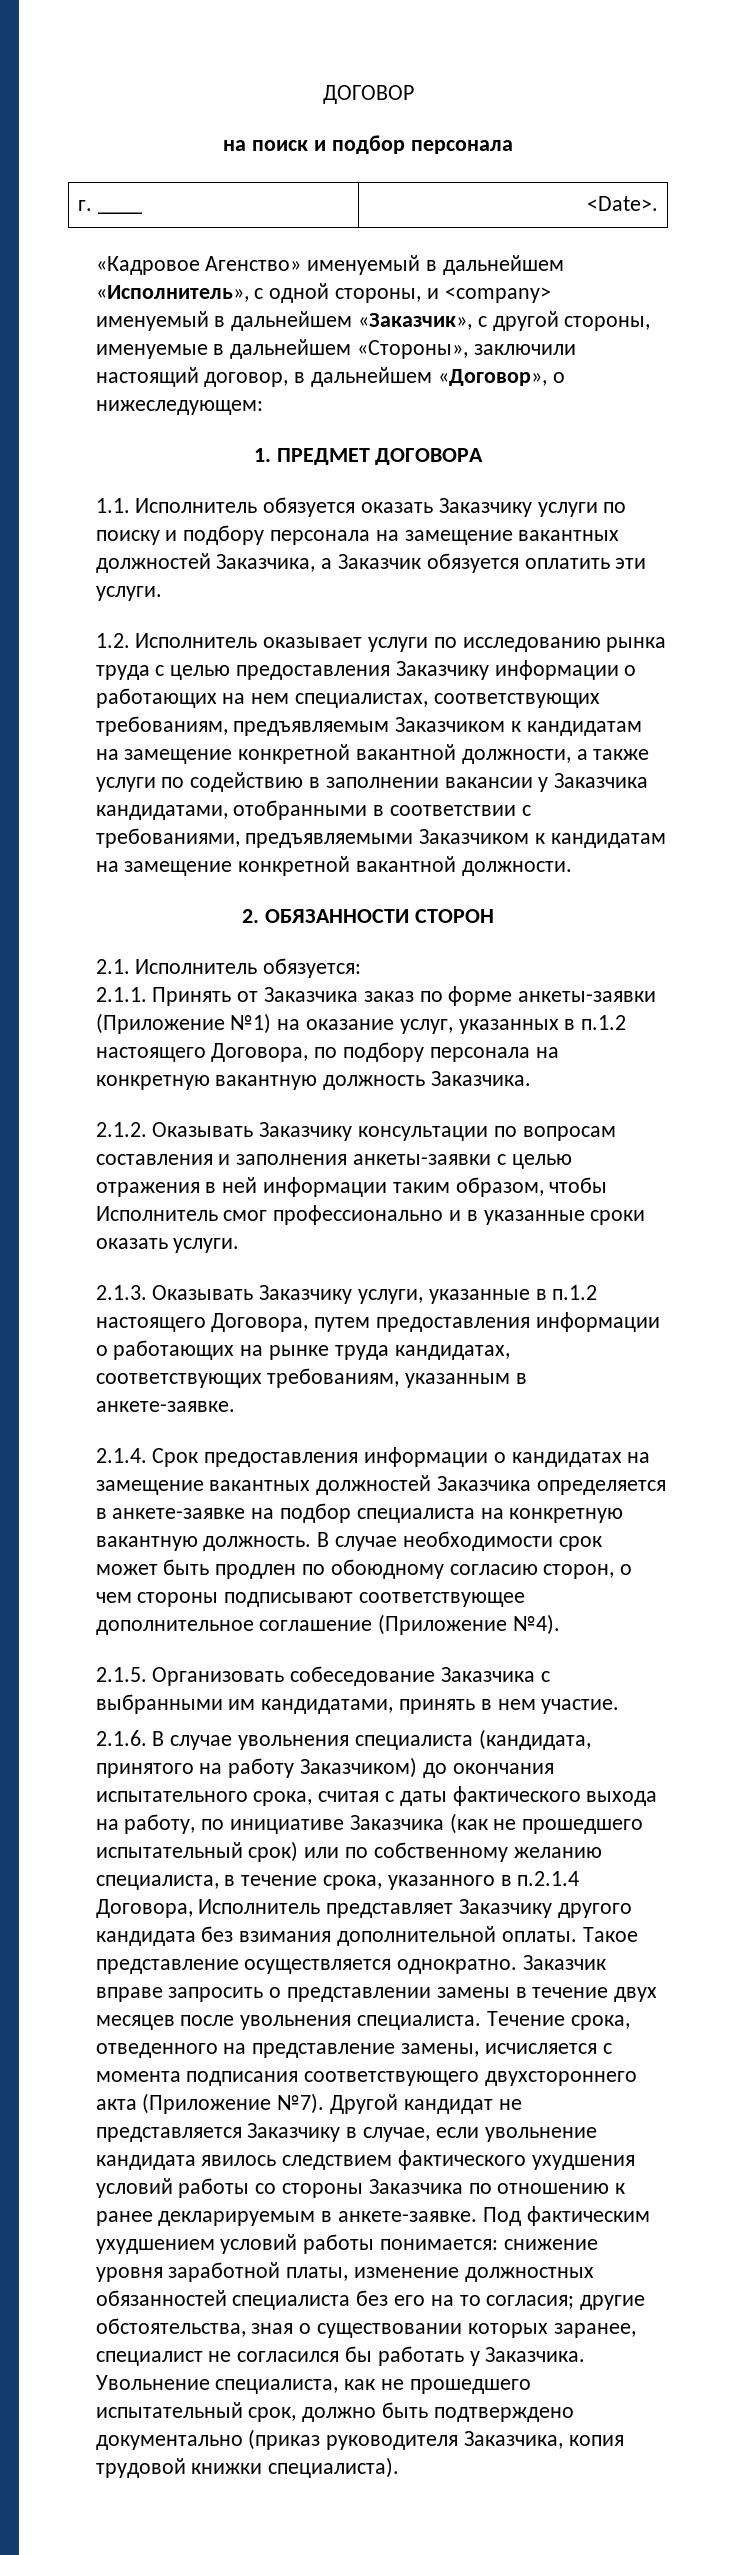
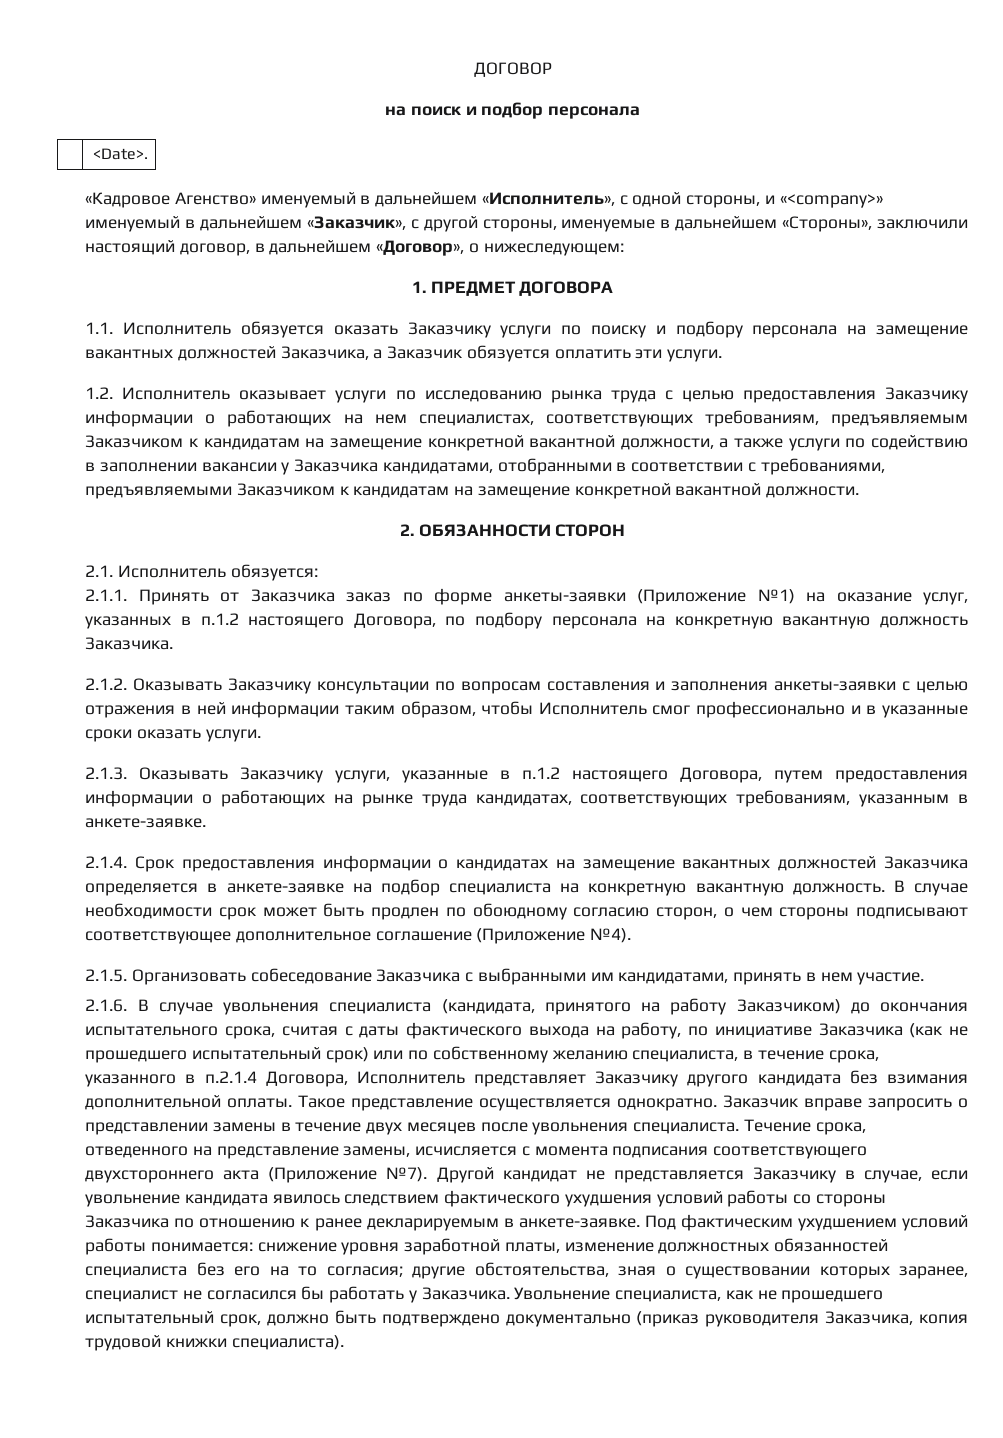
- г. ____ | <Date>.
+ | <Date>.
- «Кадровое Агенство» именуемый в дальнейшем «Исполнитель», с одной стороны, и <company> именуемый в дальнейшем «Заказчик», с другой стороны, именуемые в дальнейшем «Стороны», заключили настоящий договор, в дальнейшем «Договор», о нижеследующем:
+ «Кадровое Агенство» именуемый в дальнейшем «Исполнитель», с одной стороны, и «<company>» именуемый в дальнейшем «Заказчик», с другой стороны, именуемые в дальнейшем «Стороны», заключили настоящий договор, в дальнейшем «Договор», о нижеследующем:

